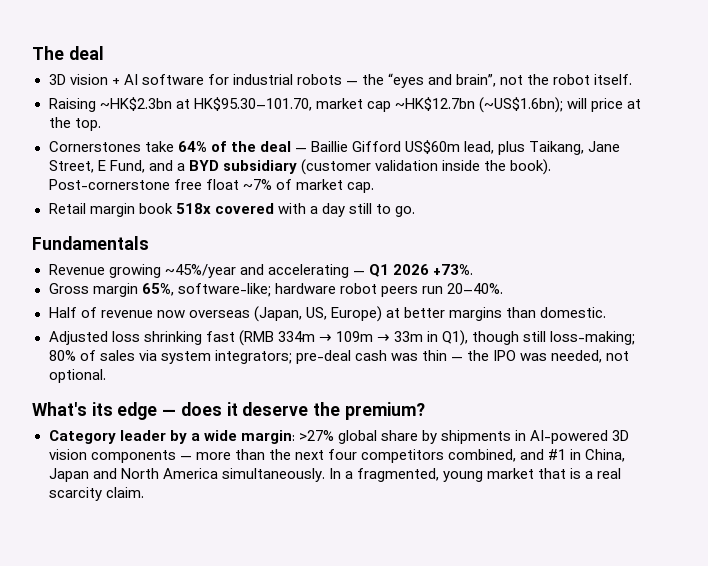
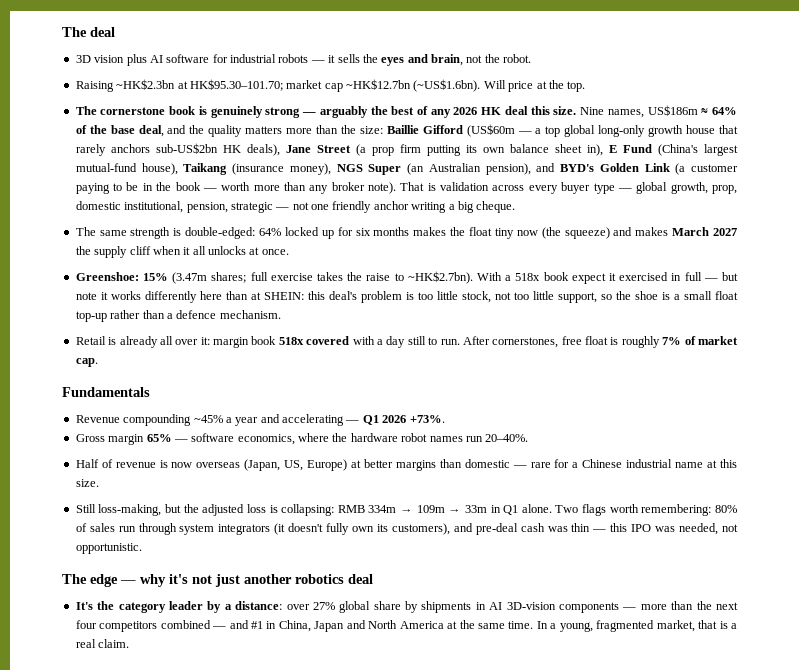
- 3D vision + AI software for industrial robots — the “eyes and brain”, not the robot itself.
+ 3D vision plus AI software for industrial robots — it sells the eyes and brain, not the robot.
- Raising ~HK$2.3bn at HK$95.30–101.70, market cap ~HK$12.7bn (~US$1.6bn); will price at the top.
+ Raising ~HK$2.3bn at HK$95.30–101.70; market cap ~HK$12.7bn (~US$1.6bn). Will price at the top.
- Cornerstones take 64% of the deal — Baillie Gifford US$60m lead, plus Taikang, Jane Street, E Fund, and a BYD subsidiary (customer validation inside the book). Post-cornerstone free float ~7% of market cap.
- Retail margin book 518x covered with a day still to go.
+ The cornerstone book is genuinely strong — arguably the best of any 2026 HK deal this size. Nine names, US$186m ≈ 64% of the base deal, and the quality matters more than the size: Baillie Gifford (US$60m — a top global long-only growth house that rarely anchors sub-US$2bn HK deals), Jane Street (a prop firm putting its own balance sheet in), E Fund (China's largest mutual-fund house), Taikang (insurance money), NGS Super (an Australian pension), and BYD's Golden Link (a customer paying to be in the book — worth more than any broker note). That is validation across every buyer type — global growth, prop, domestic institutional, pension, strategic — not one friendly anchor writing a big cheque.
+ The same strength is double-edged: 64% locked up for six months makes the float tiny now (the squeeze) and makes March 2027 the supply cliff when it all unlocks at once.
+ Greenshoe: 15% (3.47m shares; full exercise takes the raise to ~HK$2.7bn). With a 518x book expect it exercised in full — but note it works differently here than at SHEIN: this deal's problem is too little stock, not too little support, so the shoe is a small float top-up rather than a defence mechanism.
+ Retail is already all over it: margin book 518x covered with a day still to run. After cornerstones, free float is roughly 7% of market cap.
  Fundamentals
- Revenue growing ~45%/year and accelerating — Q1 2026 +73%.
+ Revenue compounding ~45% a year and accelerating — Q1 2026 +73%.
- Gross margin 65%, software-like; hardware robot peers run 20–40%.
+ Gross margin 65% — software economics, where the hardware robot names run 20–40%.
- Half of revenue now overseas (Japan, US, Europe) at better margins than domestic.
- Adjusted loss shrinking fast (RMB 334m → 109m → 33m in Q1), though still loss-making; 80% of sales via system integrators; pre-deal cash was thin — the IPO was needed, not optional.
- What's its edge — does it deserve the premium?
- Category leader by a wide margin: >27% global share by shipments in AI-powered 3D vision components — more than the next four competitors combined, and #1 in China, Japan and North America simultaneously. In a fragmented, young market that is a real scarcity claim.
+ Half of revenue is now overseas (Japan, US, Europe) at better margins than domestic — rare for a Chinese industrial name at this size.
+ Still loss-making, but the adjusted loss is collapsing: RMB 334m → 109m → 33m in Q1 alone. Two flags worth remembering: 80% of sales run through system integrators (it doesn't fully own its customers), and pre-deal cash was thin — this IPO was needed, not opportunistic.
+ The edge — why it's not just another robotics deal
+ It's the category leader by a distance: over 27% global share by shipments in AI 3D-vision components — more than the next four competitors combined — and #1 in China, Japan and North America at the same time. In a young, fragmented market, that is a real claim.

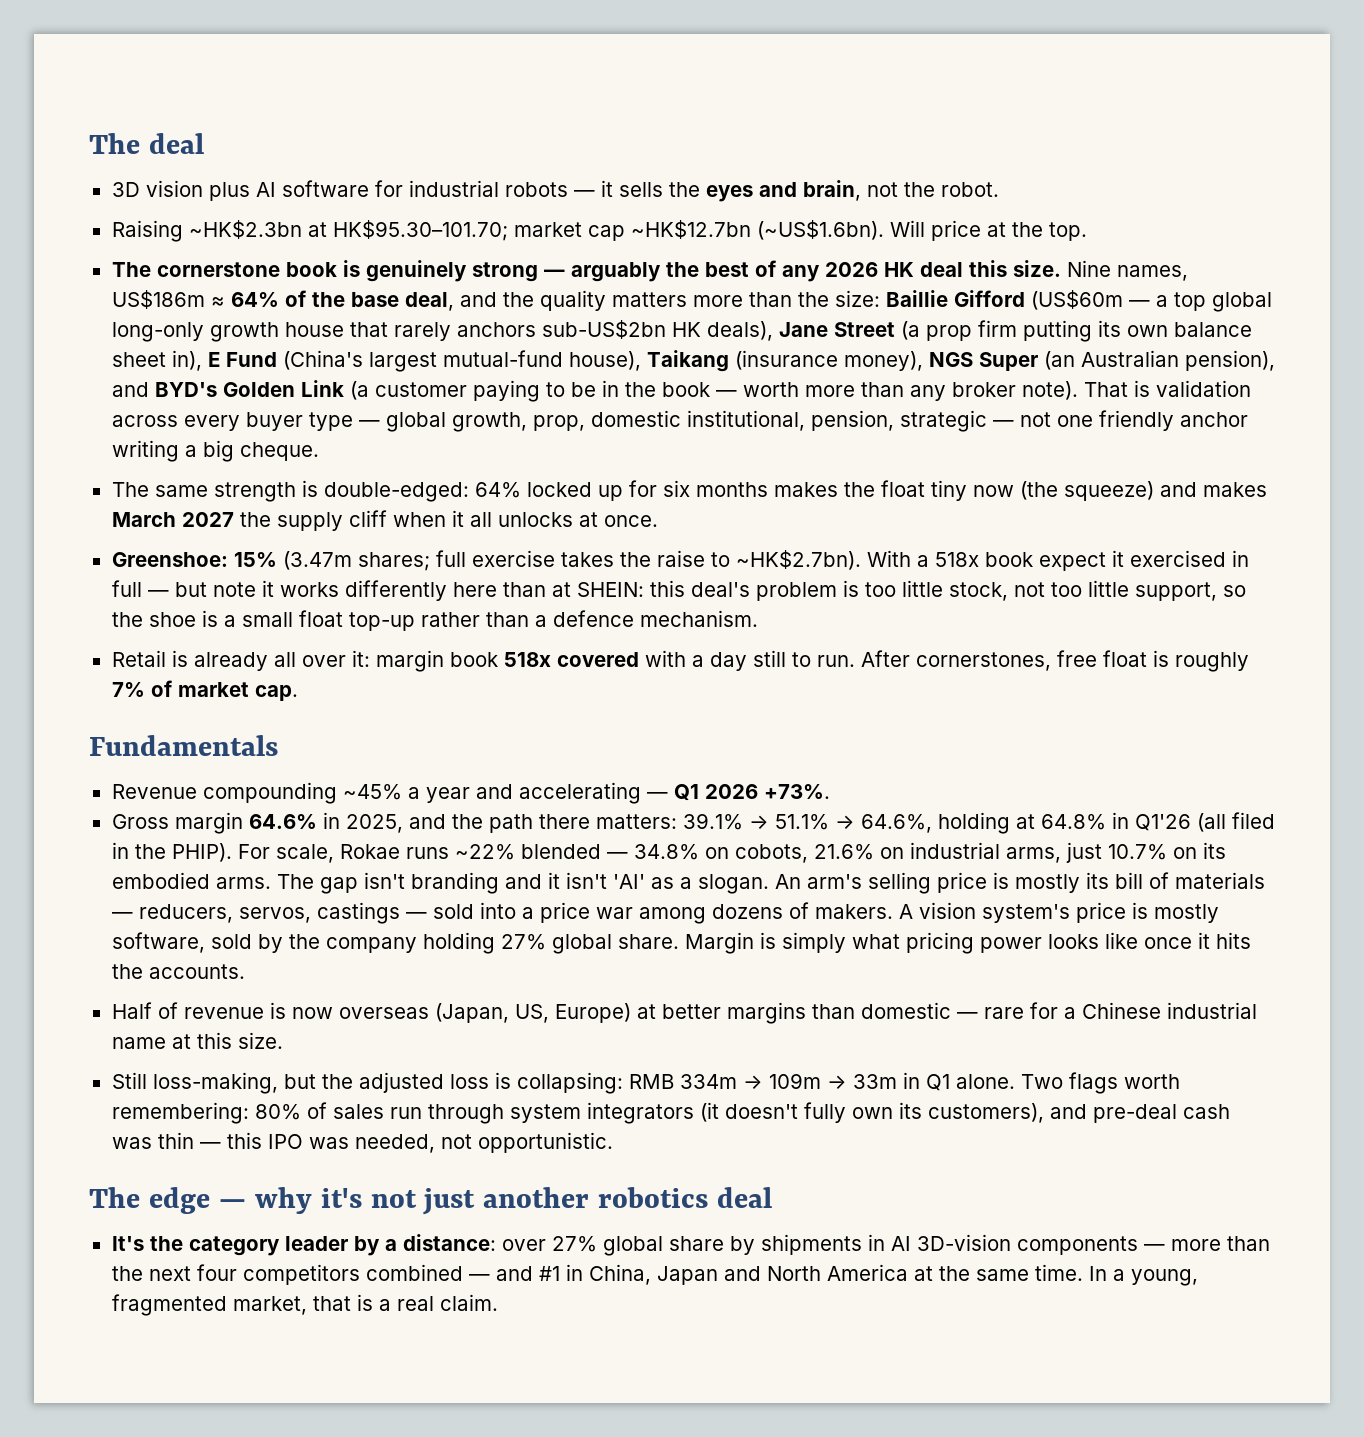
- Gross margin 65% — software economics, where the hardware robot names run 20–40%.
+ Gross margin 64.6% in 2025, and the path there matters: 39.1% → 51.1% → 64.6%, holding at 64.8% in Q1'26 (all filed in the PHIP). For scale, Rokae runs ~22% blended — 34.8% on cobots, 21.6% on industrial arms, just 10.7% on its embodied arms. The gap isn't branding and it isn't 'AI' as a slogan. An arm's selling price is mostly its bill of materials — reducers, servos, castings — sold into a price war among dozens of makers. A vision system's price is mostly software, sold by the company holding 27% global share. Margin is simply what pricing power looks like once it hits the accounts.

